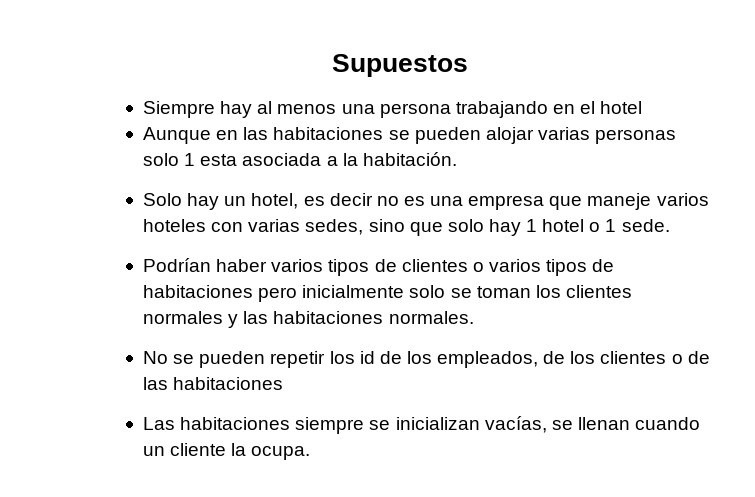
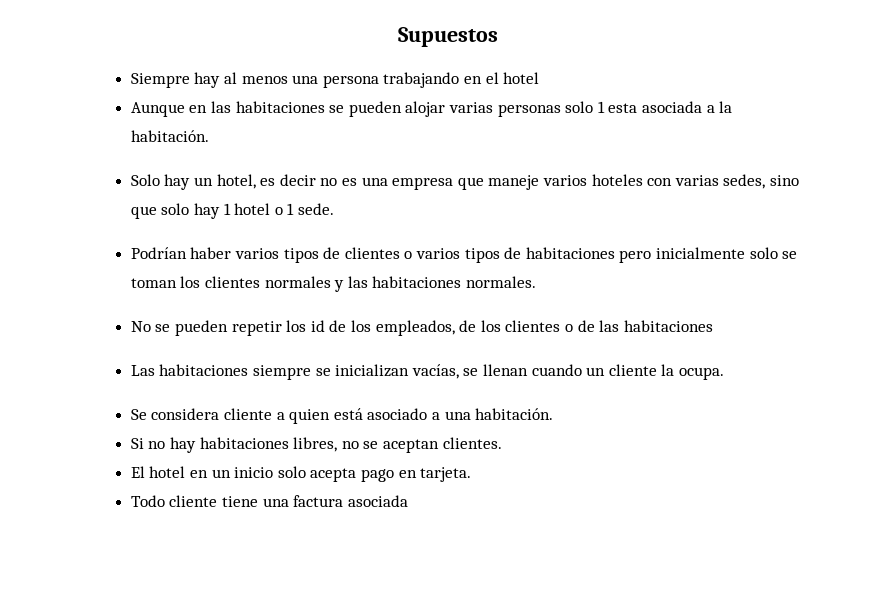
+ Se considera cliente a quien está asociado a una habitación.
+ Si no hay habitaciones libres, no se aceptan clientes.
+ El hotel en un inicio solo acepta pago en tarjeta.
+ Todo cliente tiene una factura asociada

